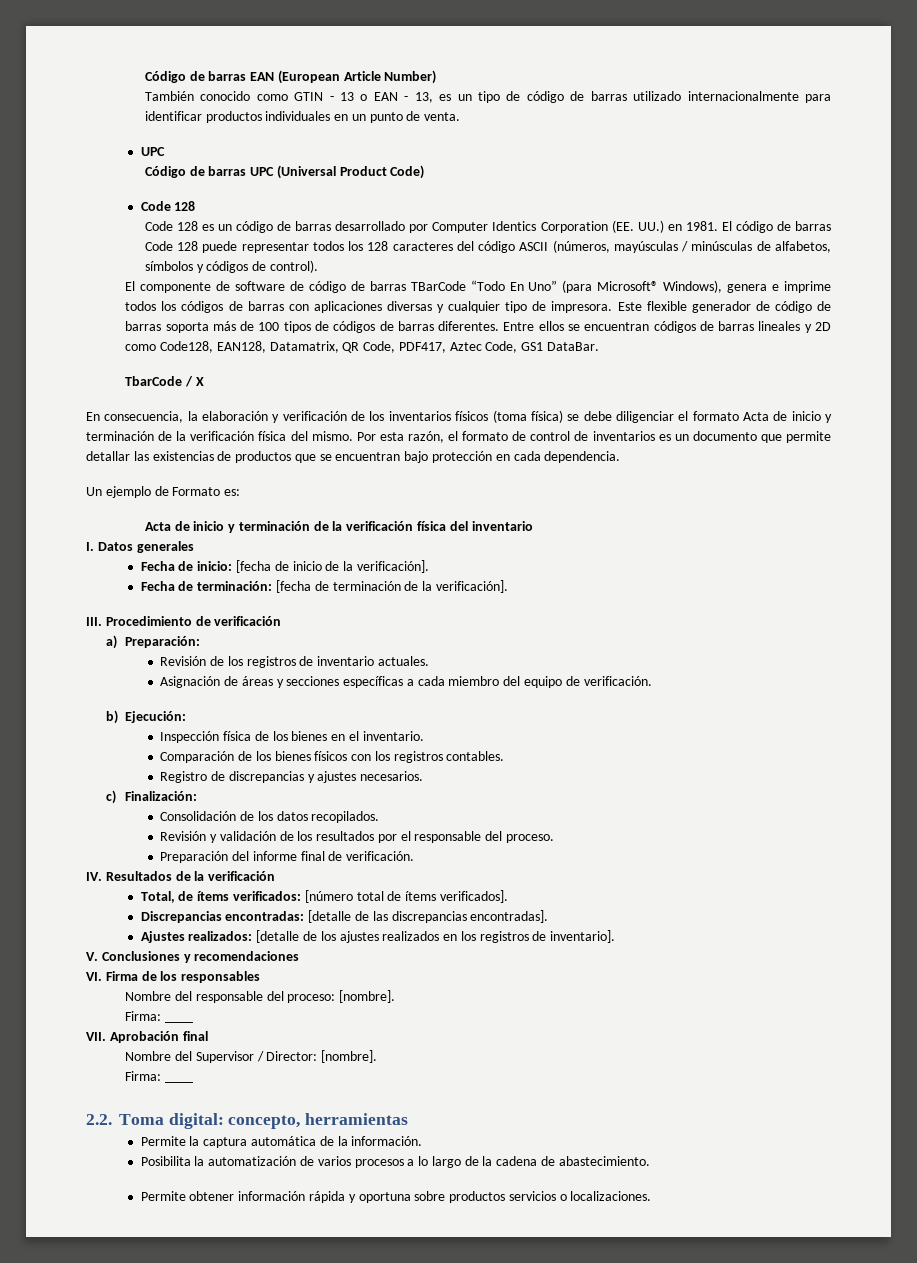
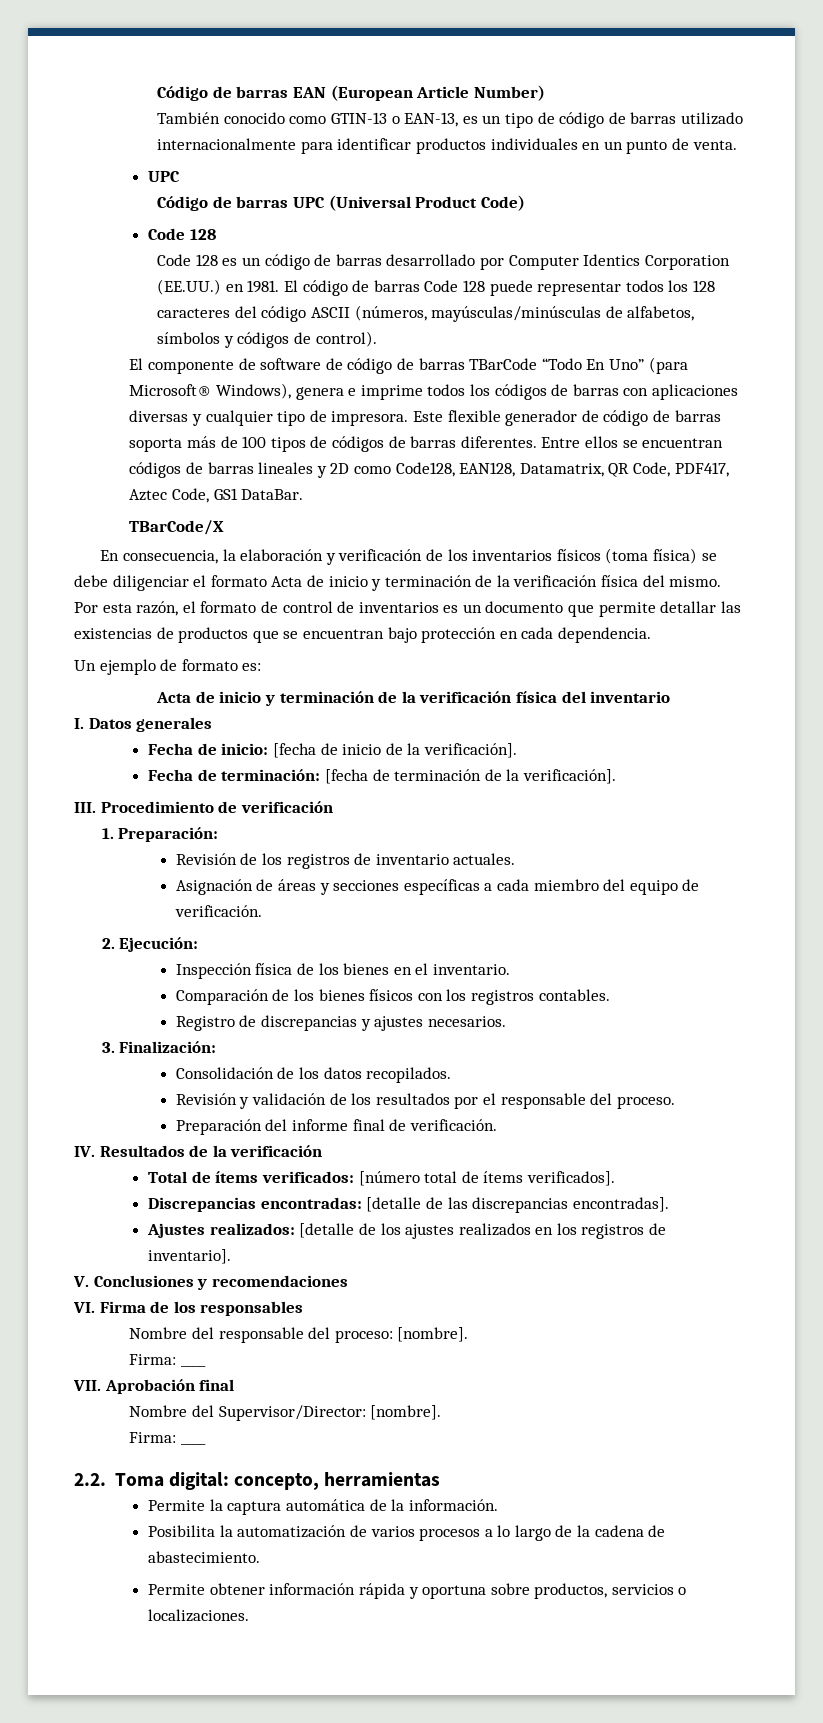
- También conocido como GTIN - 13 o EAN - 13, es un tipo de código de barras utilizado internacionalmente para identificar productos individuales en un punto de venta.
+ También conocido como GTIN-13 o EAN-13, es un tipo de código de barras utilizado internacionalmente para identificar productos individuales en un punto de venta.
- Code 128 es un código de barras desarrollado por Computer Identics Corporation (EE. UU.) en 1981.
+ Code 128 es un código de barras desarrollado por Computer Identics Corporation (EE.UU.) en 1981.
- El código de barras Code 128 puede representar todos los 128 caracteres del código ASCII (números, mayúsculas / minúsculas de alfabetos, símbolos y códigos de control).
+ El código de barras Code 128 puede representar todos los 128 caracteres del código ASCII (números, mayúsculas/minúsculas de alfabetos, símbolos y códigos de control).
- TbarCode / X
+ TBarCode/X
- Un ejemplo de Formato es:
+ Un ejemplo de formato es:
- a) Preparación:
+ 1. Preparación:
- b) Ejecución:
+ 2. Ejecución:
- c) Finalización:
+ 3. Finalización:
- Total, de ítems verificados: [número total de ítems verificados].
+ Total de ítems verificados: [número total de ítems verificados].
- Nombre del Supervisor / Director: [nombre].
+ Nombre del Supervisor/Director: [nombre].
- Permite obtener información rápida y oportuna sobre productos servicios o localizaciones.
+ Permite obtener información rápida y oportuna sobre productos, servicios o localizaciones.

